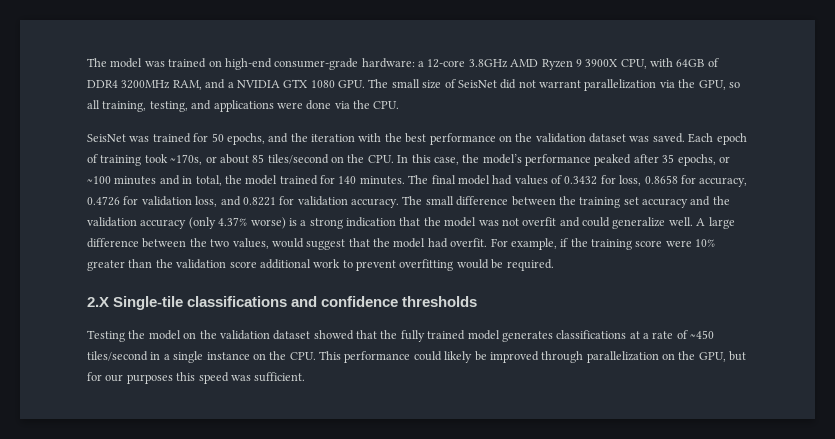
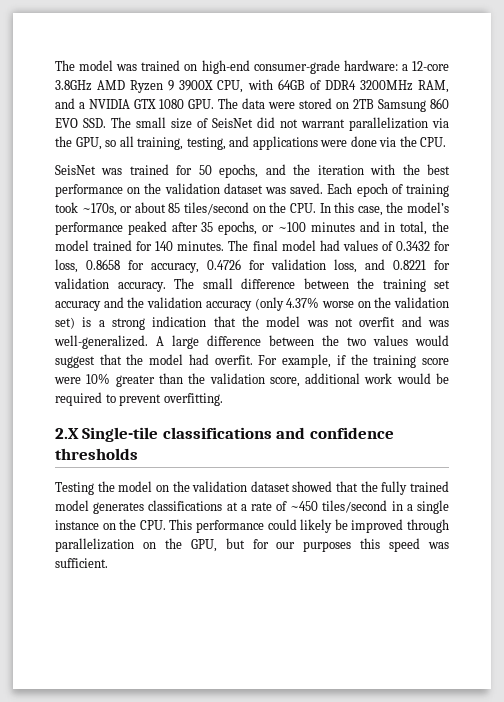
- The model was trained on high-end consumer-grade hardware: a 12-core 3.8GHz AMD Ryzen 9 3900X CPU, with 64GB of DDR4 3200MHz RAM, and a NVIDIA GTX 1080 GPU. The small size of SeisNet did not warrant parallelization via the GPU, so all training, testing, and applications were done via the CPU.
+ The model was trained on high-end consumer-grade hardware: a 12-core 3.8GHz AMD Ryzen 9 3900X CPU, with 64GB of DDR4 3200MHz RAM, and a NVIDIA GTX 1080 GPU. The data were stored on 2TB Samsung 860 EVO SSD. The small size of SeisNet did not warrant parallelization via the GPU, so all training, testing, and applications were done via the CPU.
- The small difference between the training set accuracy and the validation accuracy (only 4.37% worse) is a strong indication that the model was not overfit and could generalize well.
+ The small difference between the training set accuracy and the validation accuracy (only 4.37% worse on the validation set) is a strong indication that the model was not overfit and was well-generalized.
- A large difference between the two values, would suggest that the model had overfit.
+ A large difference between the two values would suggest that the model had overfit.
- For example, if the training score were 10% greater than the validation score additional work to prevent overfitting would be required.
+ For example, if the training score were 10% greater than the validation score, additional work would be required to prevent overfitting.

